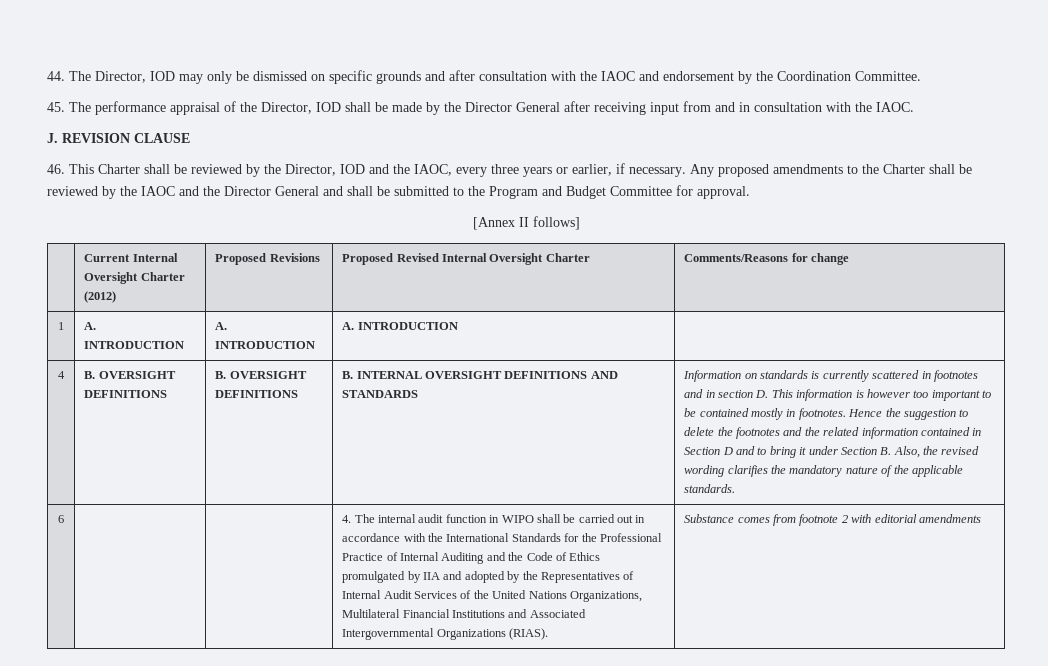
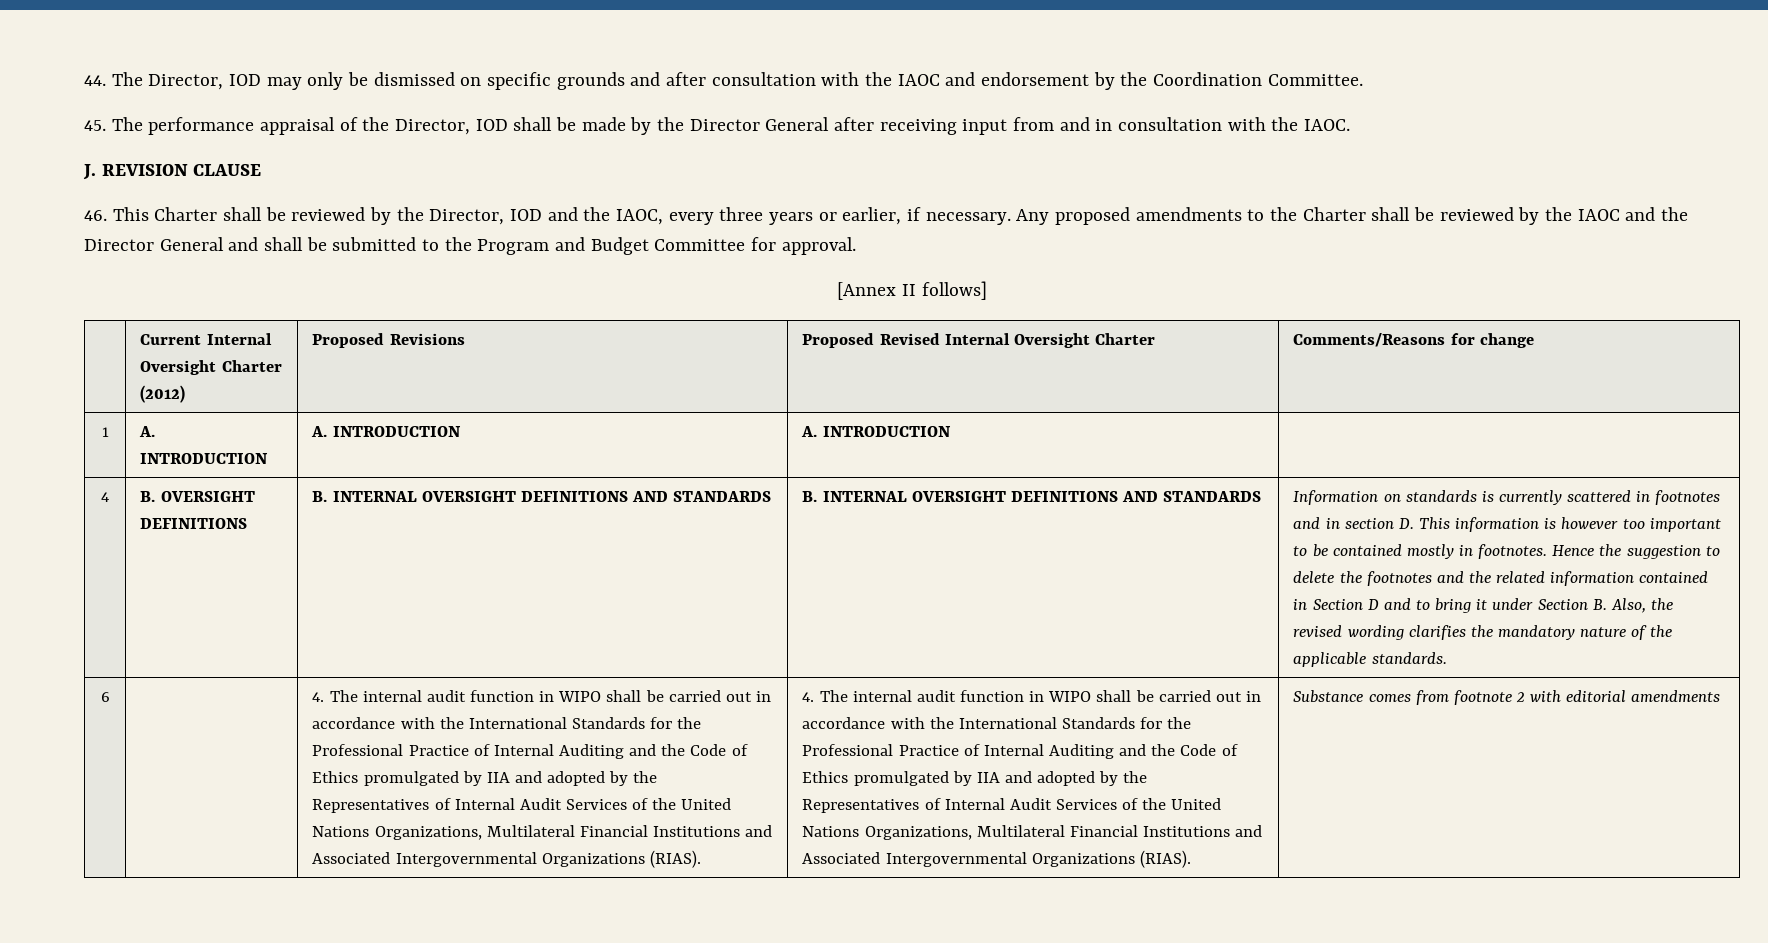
- B. OVERSIGHT DEFINITIONS | B. OVERSIGHT DEFINITIONS
+ B. OVERSIGHT DEFINITIONS | B. INTERNAL OVERSIGHT DEFINITIONS AND STANDARDS
- 6
+ 6 | | 4. The internal audit function in WIPO shall be carried out in accordance with the International Standards for the Professional Practice of Internal Auditing and the Code of Ethics promulgated by IIA and adopted by the Representatives of Internal Audit Services of the United Nations Organizations, Multilateral Financial Institutions and Associated Intergovernmental Organizations (RIAS).

